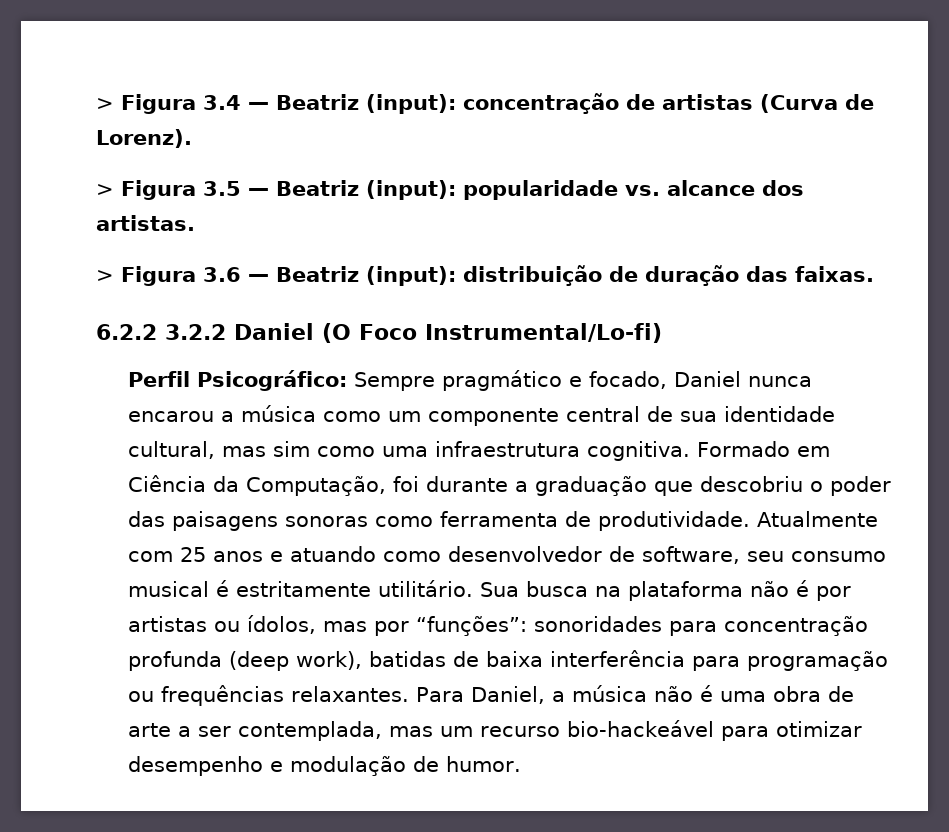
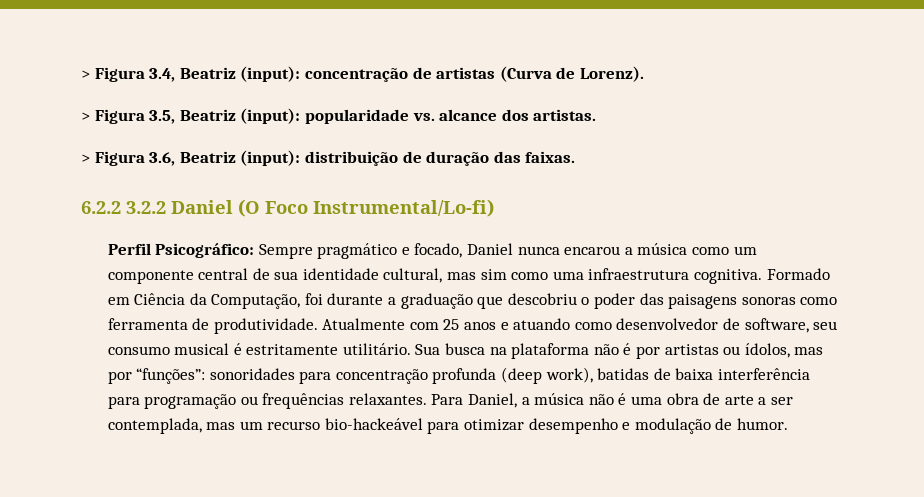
- > Figura 3.4 — Beatriz (input): concentração de artistas (Curva de Lorenz).
+ > Figura 3.4, Beatriz (input): concentração de artistas (Curva de Lorenz).
- > Figura 3.5 — Beatriz (input): popularidade vs. alcance dos artistas.
+ > Figura 3.5, Beatriz (input): popularidade vs. alcance dos artistas.
- > Figura 3.6 — Beatriz (input): distribuição de duração das faixas.
+ > Figura 3.6, Beatriz (input): distribuição de duração das faixas.

